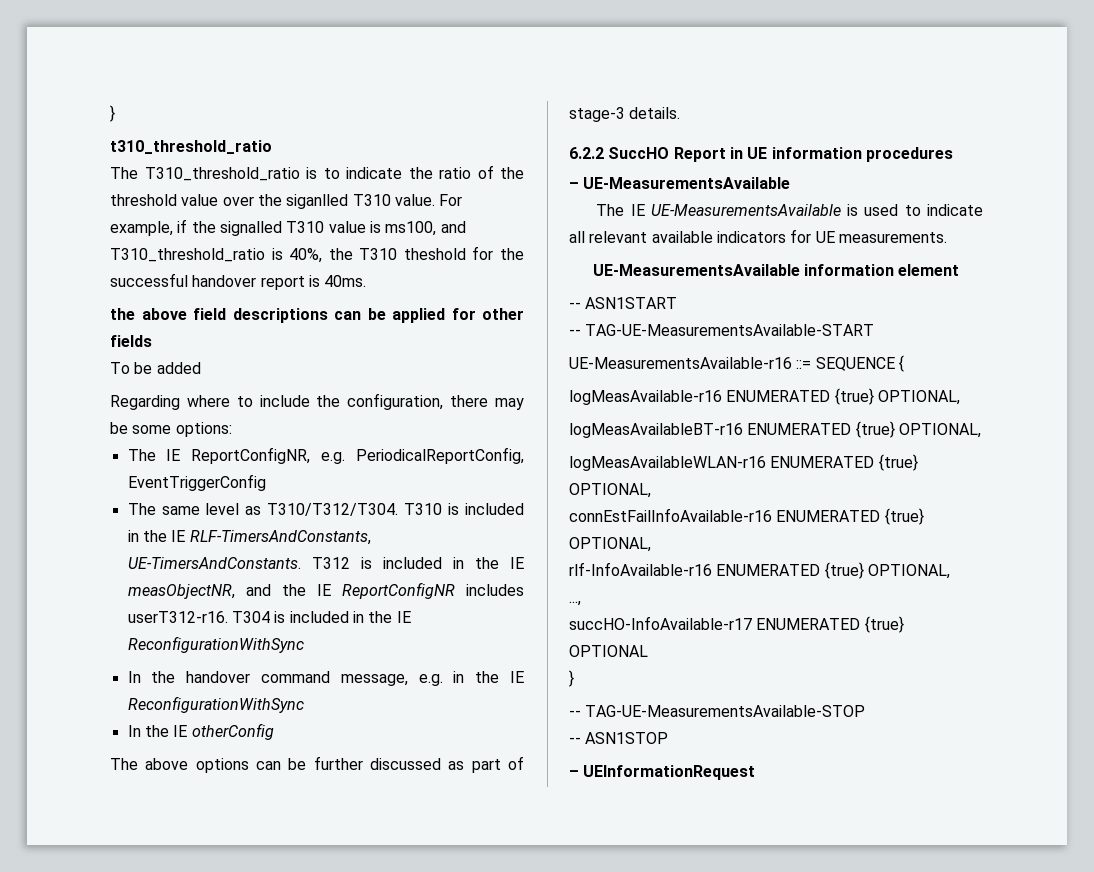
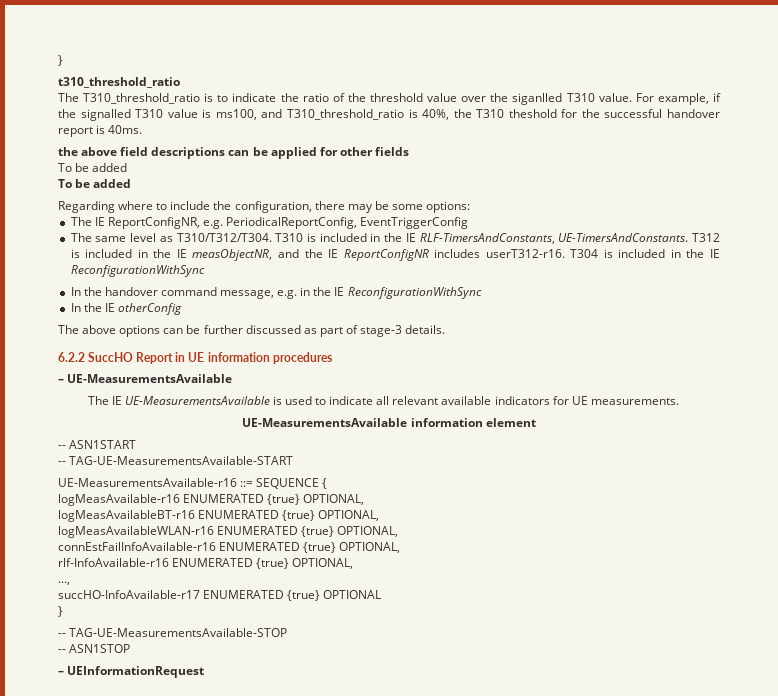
  the above field descriptions can be applied for other fields
+ To be added

